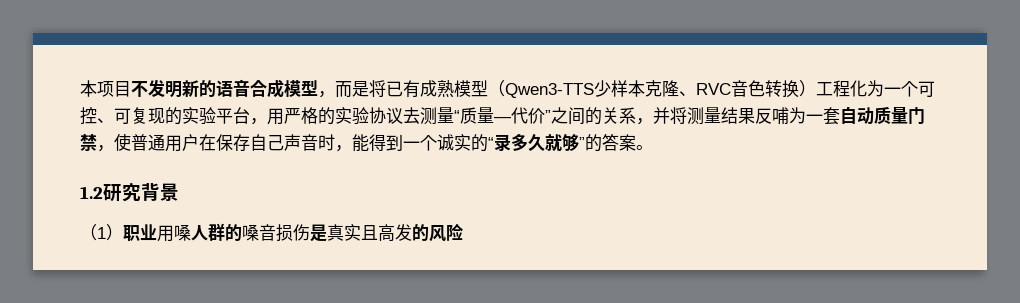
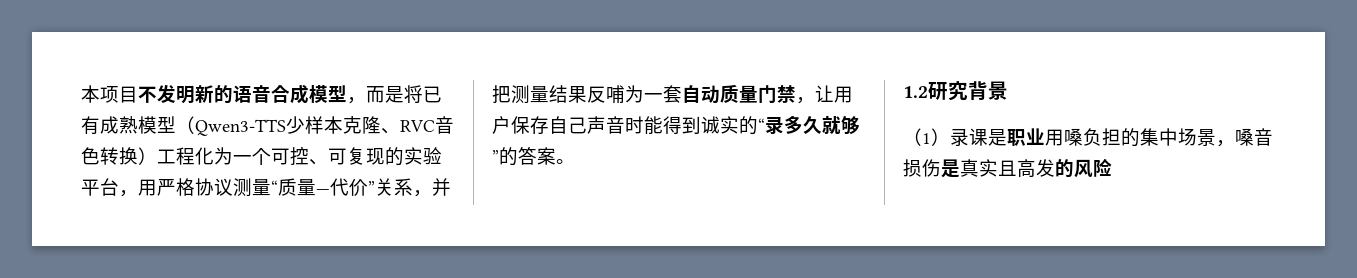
- 本项目不发明新的语音合成模型，而是将已有成熟模型（Qwen3-TTS少样本克隆、RVC音色转换）工程化为一个可控、可复现的实验平台，用严格的实验协议去测量“质量—代价”之间的关系，并将测量结果反哺为一套自动质量门禁，使普通用户在保存自己声音时，能得到一个诚实的“录多久就够”的答案。
+ 本项目不发明新的语音合成模型，而是将已有成熟模型（Qwen3-TTS少样本克隆、RVC音色转换）工程化为一个可控、可复现的实验平台，用严格协议测量“质量—代价”关系，并把测量结果反哺为一套自动质量门禁，让用户保存自己声音时能得到诚实的“录多久就够”的答案。
- （1）职业用嗓人群的嗓音损伤是真实且高发的风险
+ （1）录课是职业用嗓负担的集中场景，嗓音损伤是真实且高发的风险

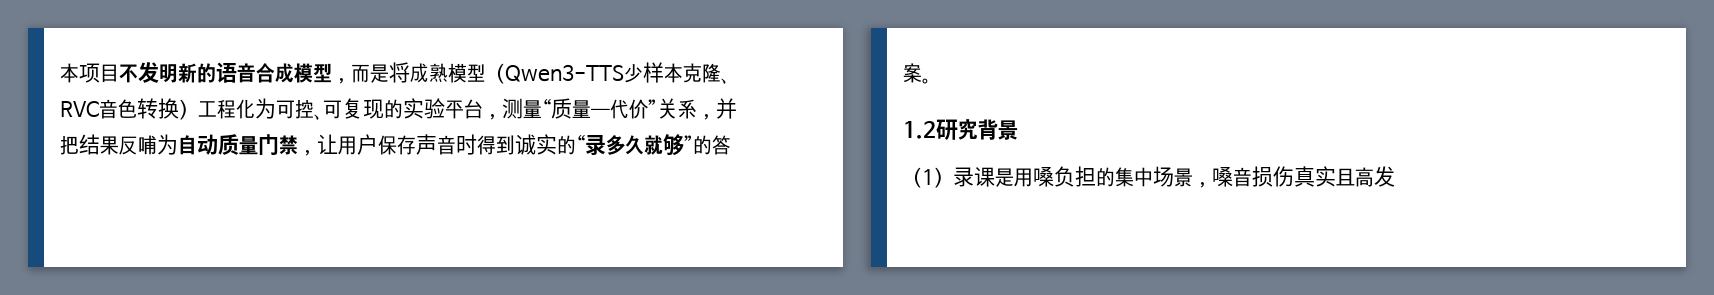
- 本项目不发明新的语音合成模型，而是将已有成熟模型（Qwen3-TTS少样本克隆、RVC音色转换）工程化为一个可控、可复现的实验平台，用严格协议测量“质量—代价”关系，并把测量结果反哺为一套自动质量门禁，让用户保存自己声音时能得到诚实的“录多久就够”的答案。
+ 本项目不发明新的语音合成模型，而是将成熟模型（Qwen3-TTS少样本克隆、RVC音色转换）工程化为可控、可复现的实验平台，测量“质量—代价”关系，并把结果反哺为自动质量门禁，让用户保存声音时得到诚实的“录多久就够”的答案。
- （1）录课是职业用嗓负担的集中场景，嗓音损伤是真实且高发的风险
+ （1）录课是用嗓负担的集中场景，嗓音损伤真实且高发

